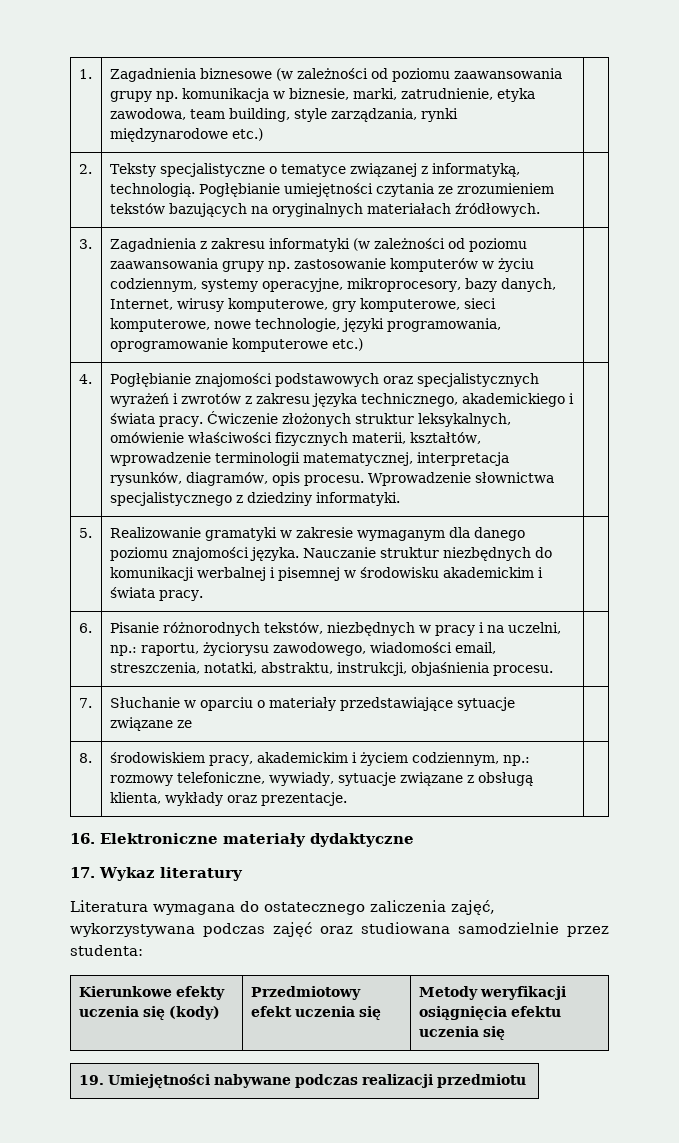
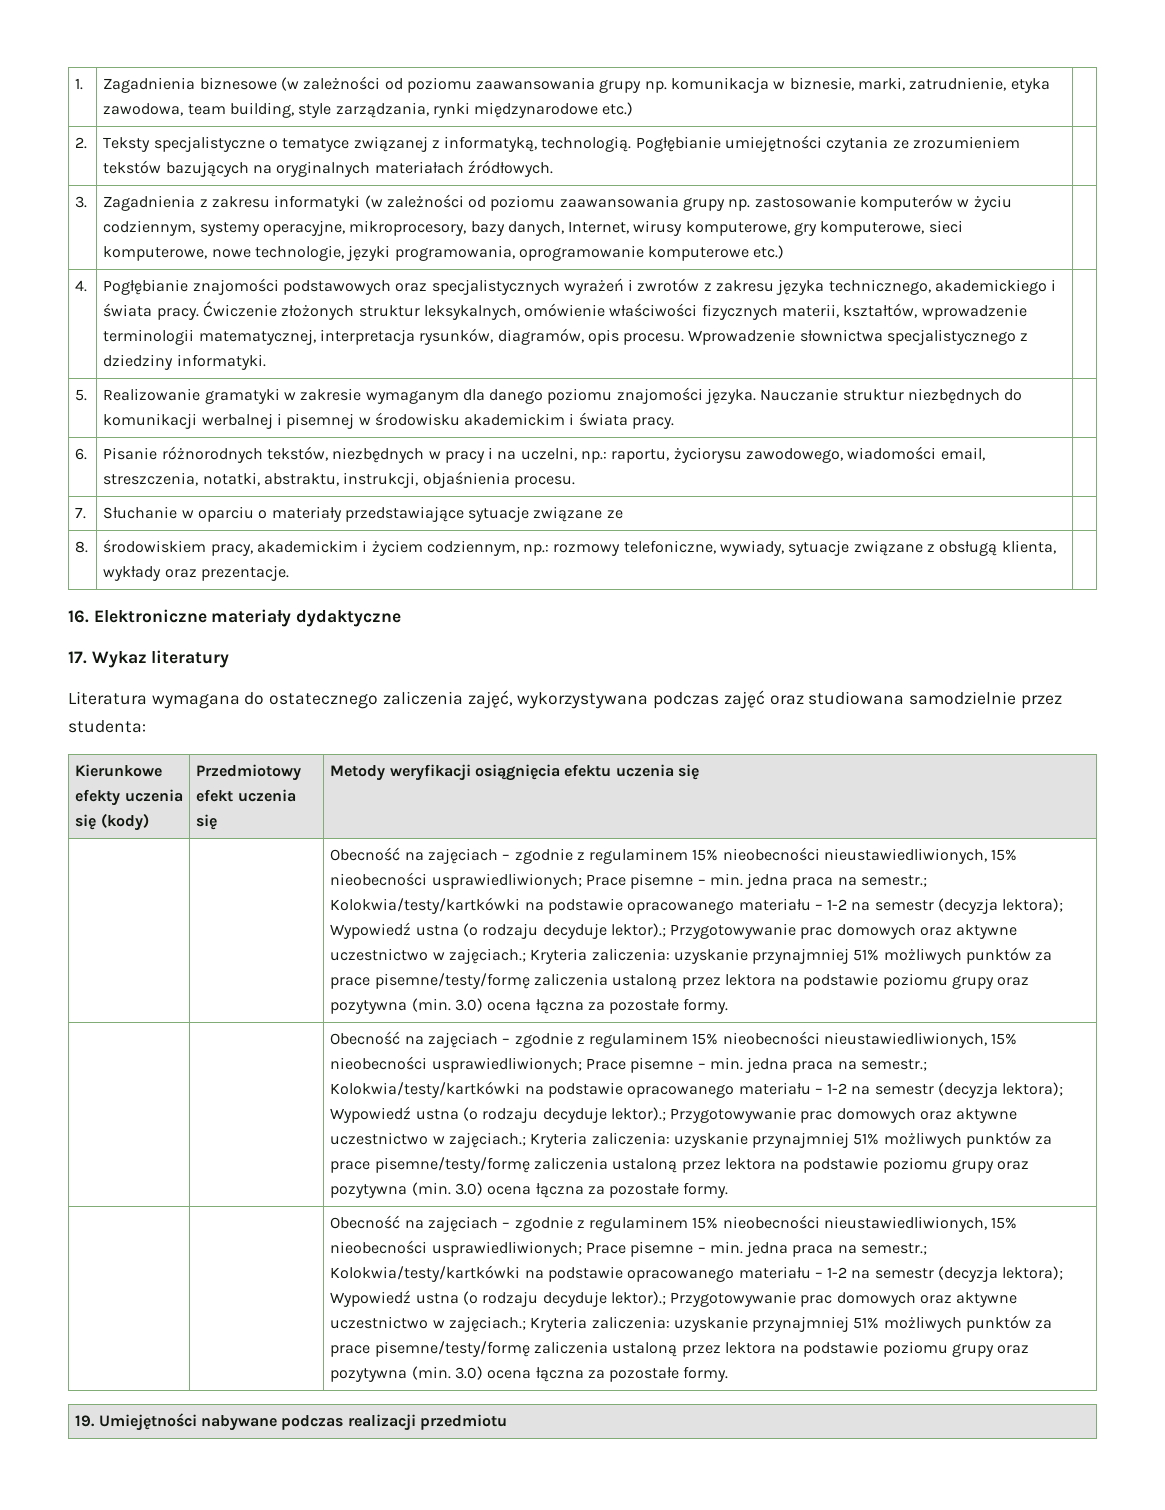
  Kierunkowe efekty uczenia się (kody) | Przedmiotowy efekt uczenia się | Metody weryfikacji osiągnięcia efektu uczenia się
+ | | Obecność na zajęciach – zgodnie z regulaminem 15% nieobecności nieustawiedliwionych, 15% nieobecności usprawiedliwionych; Prace pisemne – min. jedna praca na semestr.; Kolokwia/testy/kartkówki na podstawie opracowanego materiału – 1-2 na semestr (decyzja lektora); Wypowiedź ustna (o rodzaju decyduje lektor).; Przygotowywanie prac domowych oraz aktywne uczestnictwo w zajęciach.; Kryteria zaliczenia: uzyskanie przynajmniej 51% możliwych punktów za prace pisemne/testy/formę zaliczenia ustaloną przez lektora na podstawie poziomu grupy oraz pozytywna (min. 3.0) ocena łączna za pozostałe formy.
+ | | Obecność na zajęciach – zgodnie z regulaminem 15% nieobecności nieustawiedliwionych, 15% nieobecności usprawiedliwionych; Prace pisemne – min. jedna praca na semestr.; Kolokwia/testy/kartkówki na podstawie opracowanego materiału – 1-2 na semestr (decyzja lektora); Wypowiedź ustna (o rodzaju decyduje lektor).; Przygotowywanie prac domowych oraz aktywne uczestnictwo w zajęciach.; Kryteria zaliczenia: uzyskanie przynajmniej 51% możliwych punktów za prace pisemne/testy/formę zaliczenia ustaloną przez lektora na podstawie poziomu grupy oraz pozytywna (min. 3.0) ocena łączna za pozostałe formy.
+ | | Obecność na zajęciach – zgodnie z regulaminem 15% nieobecności nieustawiedliwionych, 15% nieobecności usprawiedliwionych; Prace pisemne – min. jedna praca na semestr.; Kolokwia/testy/kartkówki na podstawie opracowanego materiału – 1-2 na semestr (decyzja lektora); Wypowiedź ustna (o rodzaju decyduje lektor).; Przygotowywanie prac domowych oraz aktywne uczestnictwo w zajęciach.; Kryteria zaliczenia: uzyskanie przynajmniej 51% możliwych punktów za prace pisemne/testy/formę zaliczenia ustaloną przez lektora na podstawie poziomu grupy oraz pozytywna (min. 3.0) ocena łączna za pozostałe formy.

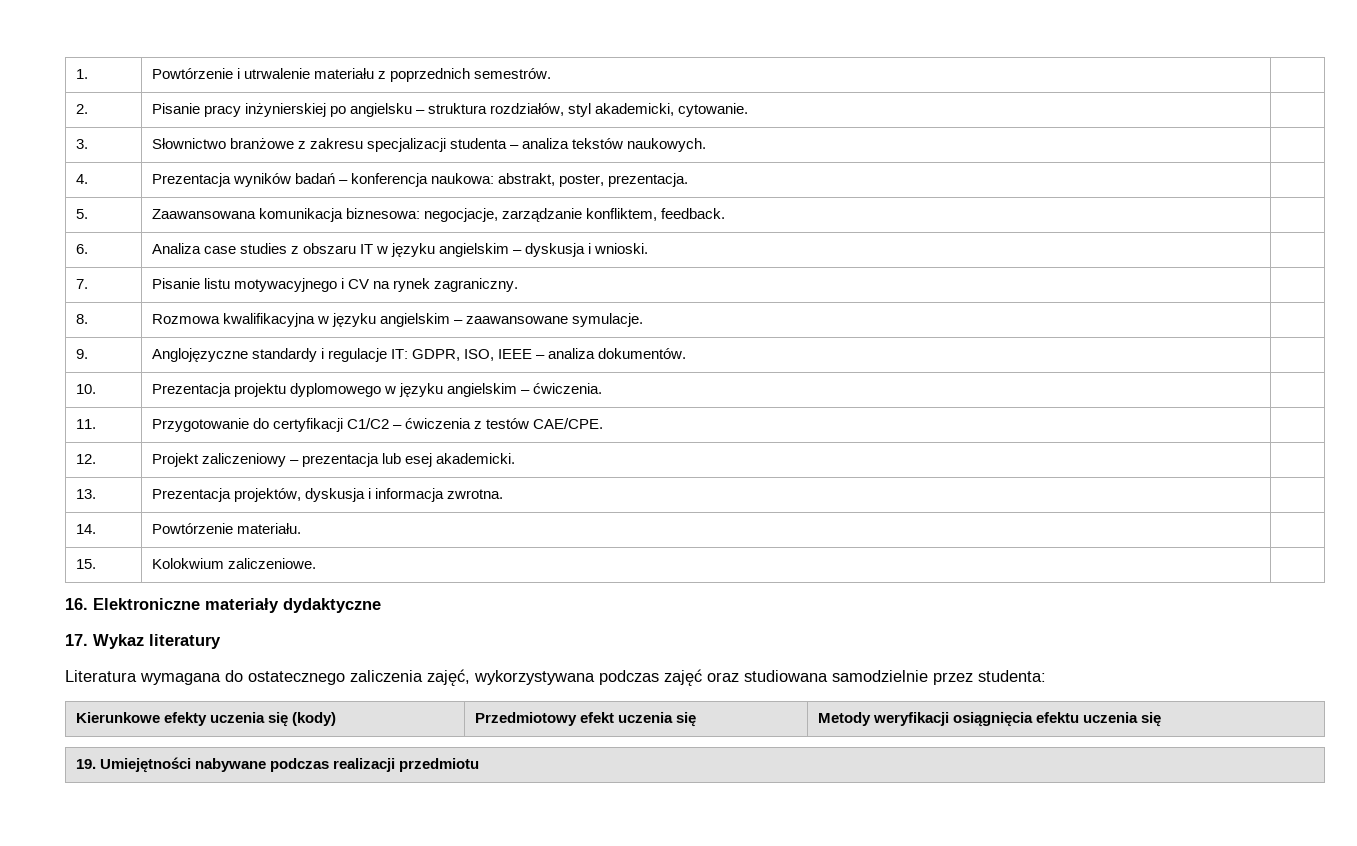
- 1. | Zagadnienia biznesowe (w zależności od poziomu zaawansowania grupy np. komunikacja w biznesie, marki, zatrudnienie, etyka zawodowa, team building, style zarządzania, rynki międzynarodowe etc.) |
- 2. | Teksty specjalistyczne o tematyce związanej z informatyką, technologią. Pogłębianie umiejętności czytania ze zrozumieniem tekstów bazujących na oryginalnych materiałach źródłowych. |
- 3. | Zagadnienia z zakresu informatyki (w zależności od poziomu zaawansowania grupy np. zastosowanie komputerów w życiu codziennym, systemy operacyjne, mikroprocesory, bazy danych, Internet, wirusy komputerowe, gry komputerowe, sieci komputerowe, nowe technologie, języki programowania, oprogramowanie komputerowe etc.) |
- 4. | Pogłębianie znajomości podstawowych oraz specjalistycznych wyrażeń i zwrotów z zakresu języka technicznego, akademickiego i świata pracy. Ćwiczenie złożonych struktur leksykalnych, omówienie właściwości fizycznych materii, kształtów, wprowadzenie terminologii matematycznej, interpretacja rysunków, diagramów, opis procesu. Wprowadzenie słownictwa specjalistycznego z dziedziny informatyki. |
- 5. | Realizowanie gramatyki w zakresie wymaganym dla danego poziomu znajomości języka. Nauczanie struktur niezbędnych do komunikacji werbalnej i pisemnej w środowisku akademickim i świata pracy. |
- 6. | Pisanie różnorodnych tekstów, niezbędnych w pracy i na uczelni, np.: raportu, życiorysu zawodowego, wiadomości email, streszczenia, notatki, abstraktu, instrukcji, objaśnienia procesu. |
- 7. | Słuchanie w oparciu o materiały przedstawiające sytuacje związane ze |
- 8. | środowiskiem pracy, akademickim i życiem codziennym, np.: rozmowy telefoniczne, wywiady, sytuacje związane z obsługą klienta, wykłady oraz prezentacje. |
+ 1. | Powtórzenie i utrwalenie materiału z poprzednich semestrów. |
+ 2. | Pisanie pracy inżynierskiej po angielsku – struktura rozdziałów, styl akademicki, cytowanie. |
+ 3. | Słownictwo branżowe z zakresu specjalizacji studenta – analiza tekstów naukowych. |
+ 4. | Prezentacja wyników badań – konferencja naukowa: abstrakt, poster, prezentacja. |
+ 5. | Zaawansowana komunikacja biznesowa: negocjacje, zarządzanie konfliktem, feedback. |
+ 6. | Analiza case studies z obszaru IT w języku angielskim – dyskusja i wnioski. |
+ 7. | Pisanie listu motywacyjnego i CV na rynek zagraniczny. |
+ 8. | Rozmowa kwalifikacyjna w języku angielskim – zaawansowane symulacje. |
+ 9. | Anglojęzyczne standardy i regulacje IT: GDPR, ISO, IEEE – analiza dokumentów. |
+ 10. | Prezentacja projektu dyplomowego w języku angielskim – ćwiczenia. |
+ 11. | Przygotowanie do certyfikacji C1/C2 – ćwiczenia z testów CAE/CPE. |
+ 12. | Projekt zaliczeniowy – prezentacja lub esej akademicki. |
+ 13. | Prezentacja projektów, dyskusja i informacja zwrotna. |
+ 14. | Powtórzenie materiału. |
+ 15. | Kolokwium zaliczeniowe. |
  Kierunkowe efekty uczenia się (kody) | Przedmiotowy efekt uczenia się | Metody weryfikacji osiągnięcia efektu uczenia się
- | | Obecność na zajęciach – zgodnie z regulaminem 15% nieobecności nieustawiedliwionych, 15% nieobecności usprawiedliwionych; Prace pisemne – min. jedna praca na semestr.; Kolokwia/testy/kartkówki na podstawie opracowanego materiału – 1-2 na semestr (decyzja lektora); Wypowiedź ustna (o rodzaju decyduje lektor).; Przygotowywanie prac domowych oraz aktywne uczestnictwo w zajęciach.; Kryteria zaliczenia: uzyskanie przynajmniej 51% możliwych punktów za prace pisemne/testy/formę zaliczenia ustaloną przez lektora na podstawie poziomu grupy oraz pozytywna (min. 3.0) ocena łączna za pozostałe formy.
- | | Obecność na zajęciach – zgodnie z regulaminem 15% nieobecności nieustawiedliwionych, 15% nieobecności usprawiedliwionych; Prace pisemne – min. jedna praca na semestr.; Kolokwia/testy/kartkówki na podstawie opracowanego materiału – 1-2 na semestr (decyzja lektora); Wypowiedź ustna (o rodzaju decyduje lektor).; Przygotowywanie prac domowych oraz aktywne uczestnictwo w zajęciach.; Kryteria zaliczenia: uzyskanie przynajmniej 51% możliwych punktów za prace pisemne/testy/formę zaliczenia ustaloną przez lektora na podstawie poziomu grupy oraz pozytywna (min. 3.0) ocena łączna za pozostałe formy.
- | | Obecność na zajęciach – zgodnie z regulaminem 15% nieobecności nieustawiedliwionych, 15% nieobecności usprawiedliwionych; Prace pisemne – min. jedna praca na semestr.; Kolokwia/testy/kartkówki na podstawie opracowanego materiału – 1-2 na semestr (decyzja lektora); Wypowiedź ustna (o rodzaju decyduje lektor).; Przygotowywanie prac domowych oraz aktywne uczestnictwo w zajęciach.; Kryteria zaliczenia: uzyskanie przynajmniej 51% możliwych punktów za prace pisemne/testy/formę zaliczenia ustaloną przez lektora na podstawie poziomu grupy oraz pozytywna (min. 3.0) ocena łączna za pozostałe formy.

